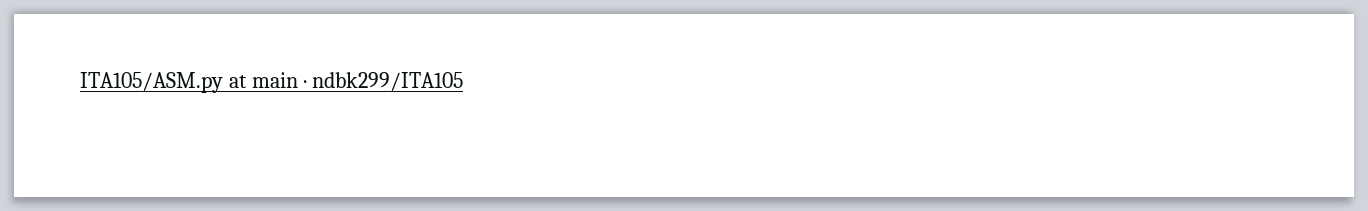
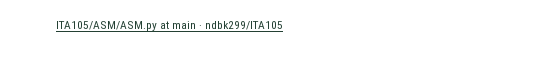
- ITA105/ASM.py at main · ndbk299/ITA105
+ ITA105/ASM/ASM.py at main · ndbk299/ITA105

